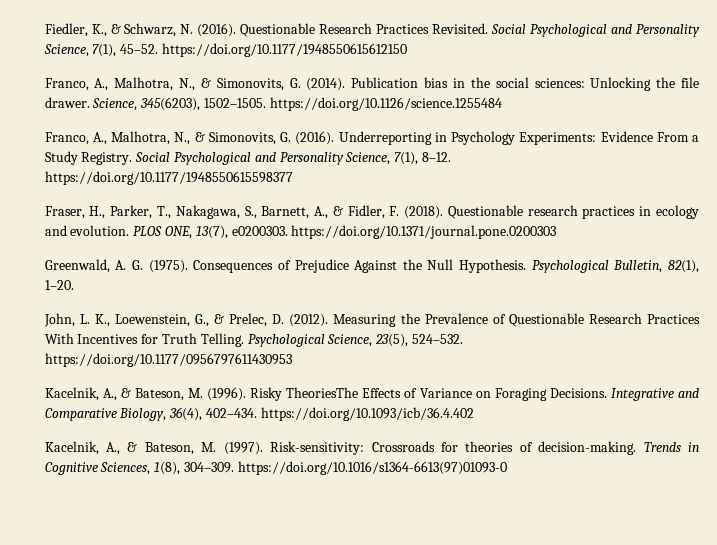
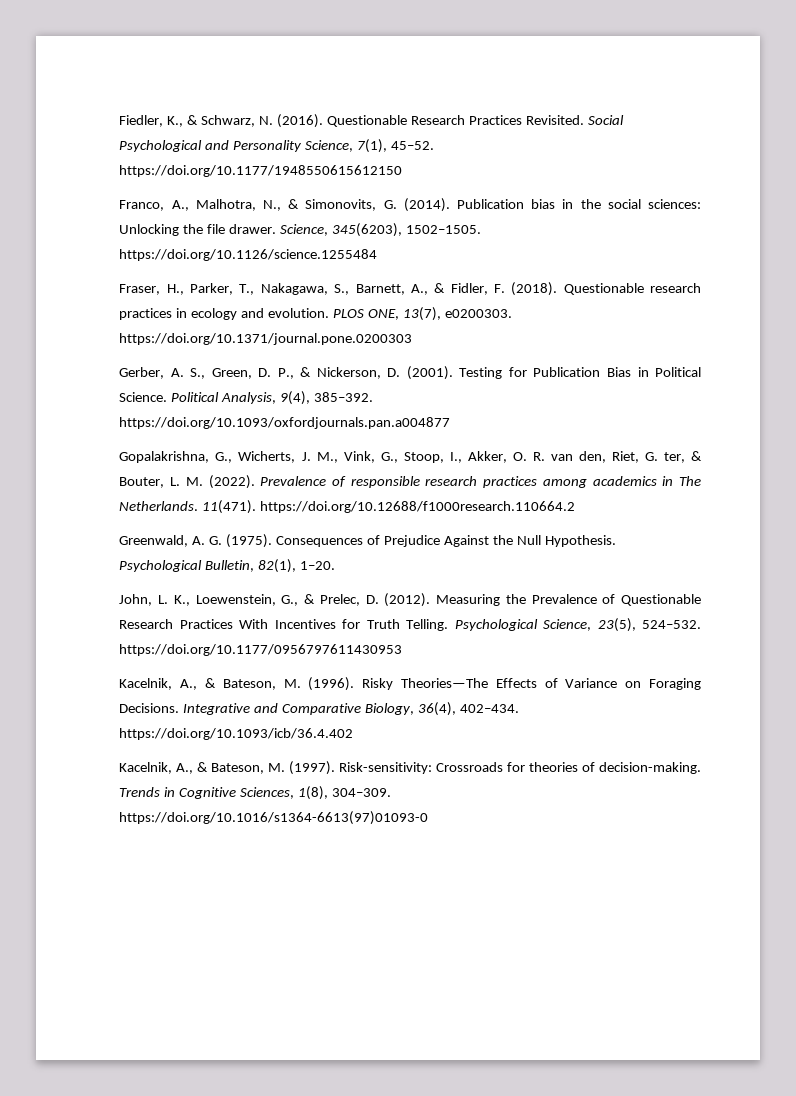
- Franco, A., Malhotra, N., & Simonovits, G. (2016). Underreporting in Psychology Experiments: Evidence From a Study Registry. Social Psychological and Personality Science, 7(1), 8–12. https://doi.org/10.1177/1948550615598377
+ Gerber, A. S., Green, D. P., & Nickerson, D. (2001). Testing for Publication Bias in Political Science. Political Analysis, 9(4), 385–392. https://doi.org/10.1093/oxfordjournals.pan.a004877
+ Gopalakrishna, G., Wicherts, J. M., Vink, G., Stoop, I., Akker, O. R. van den, Riet, G. ter, & Bouter, L. M. (2022). Prevalence of responsible research practices among academics in The Netherlands. 11(471). https://doi.org/10.12688/f1000research.110664.2
- Risky TheoriesThe Effects of Variance on Foraging Decisions.
+ Risky Theories—The Effects of Variance on Foraging Decisions.

